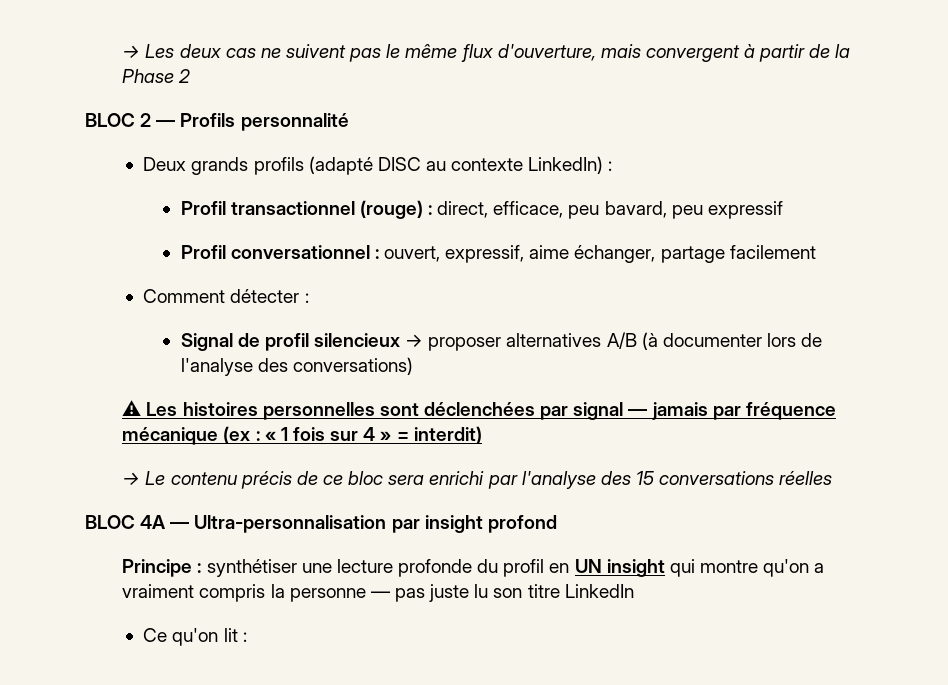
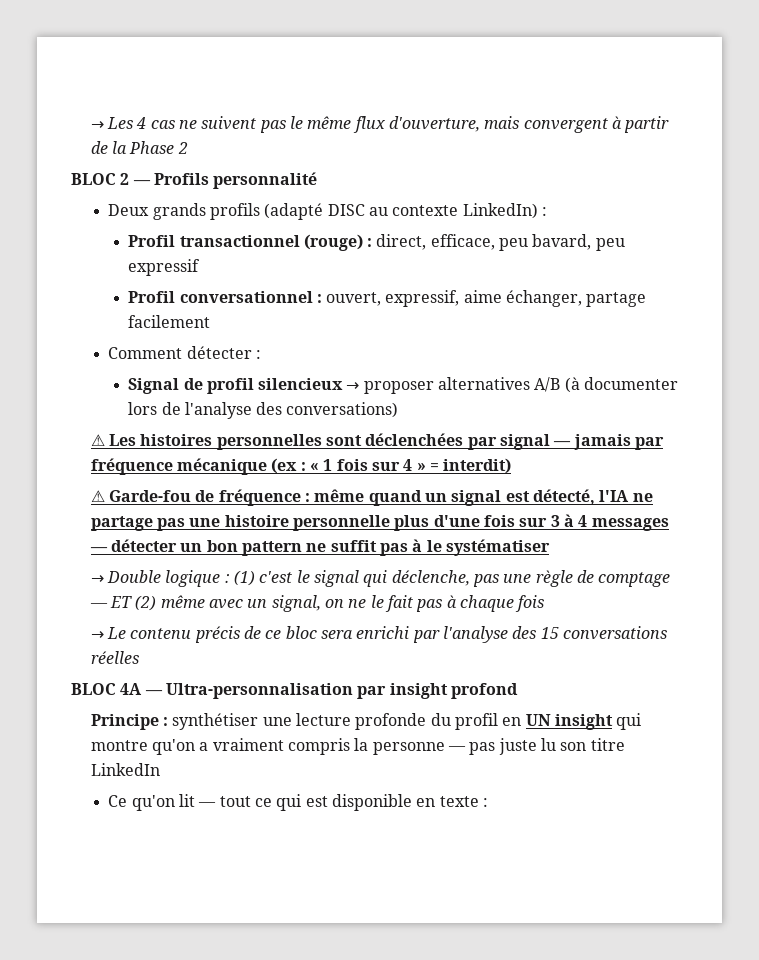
- → Les deux cas ne suivent pas le même flux d'ouverture, mais convergent à partir de la Phase 2
+ → Les 4 cas ne suivent pas le même flux d'ouverture, mais convergent à partir de la Phase 2
+ ⚠ Garde-fou de fréquence : même quand un signal est détecté, l'IA ne partage pas une histoire personnelle plus d'une fois sur 3 à 4 messages — détecter un bon pattern ne suffit pas à le systématiser
+ → Double logique : (1) c'est le signal qui déclenche, pas une règle de comptage — ET (2) même avec un signal, on ne le fait pas à chaque fois
- Ce qu'on lit :
+ Ce qu'on lit — tout ce qui est disponible en texte :

